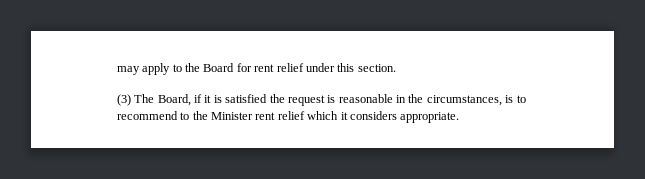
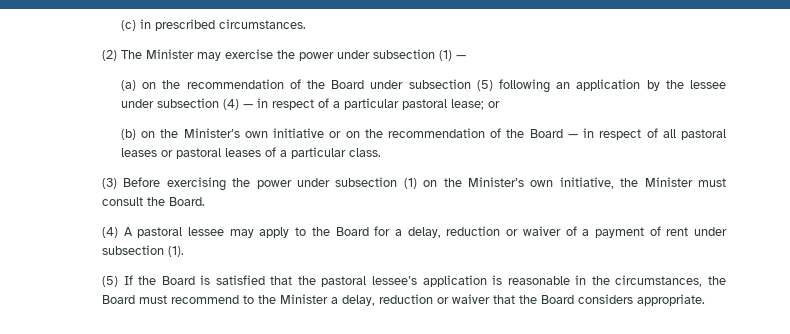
- may apply to the Board for rent relief under this section.
- (3) The Board, if it is satisfied the request is reasonable in the circumstances, is to recommend to the Minister rent relief which it considers appropriate.
+ (c) in prescribed circumstances.
+ (2) The Minister may exercise the power under subsection (1) —
+ (a) on the recommendation of the Board under subsection (5) following an application by the lessee under subsection (4) — in respect of a particular pastoral lease; or
+ (b) on the Minister’s own initiative or on the recommendation of the Board — in respect of all pastoral leases or pastoral leases of a particular class.
+ (3) Before exercising the power under subsection (1) on the Minister’s own initiative, the Minister must consult the Board.
+ (4) A pastoral lessee may apply to the Board for a delay, reduction or waiver of a payment of rent under subsection (1).
+ (5) If the Board is satisfied that the pastoral lessee’s application is reasonable in the circumstances, the Board must recommend to the Minister a delay, reduction or waiver that the Board considers appropriate.

